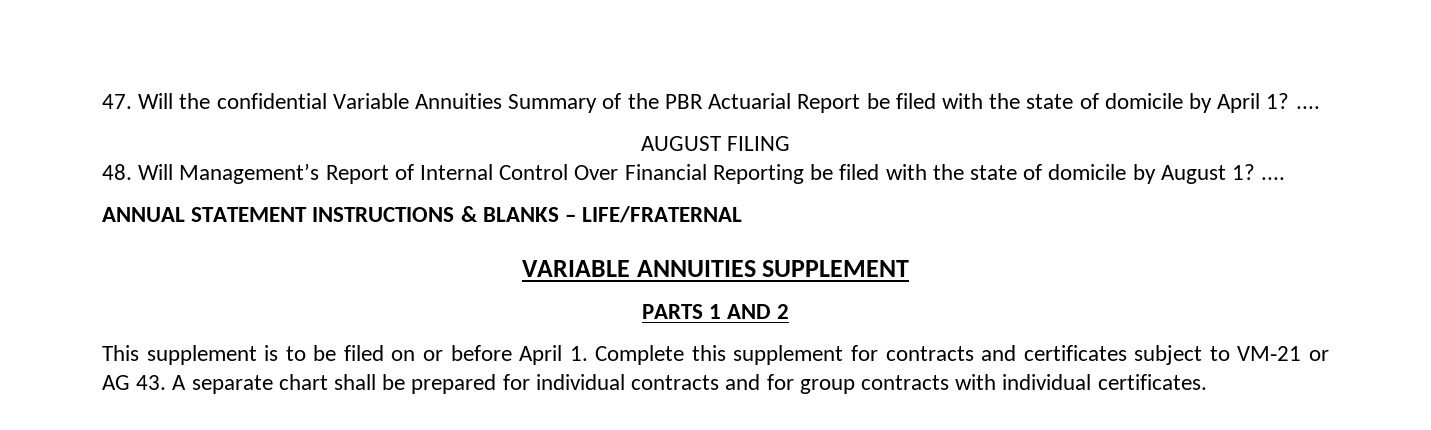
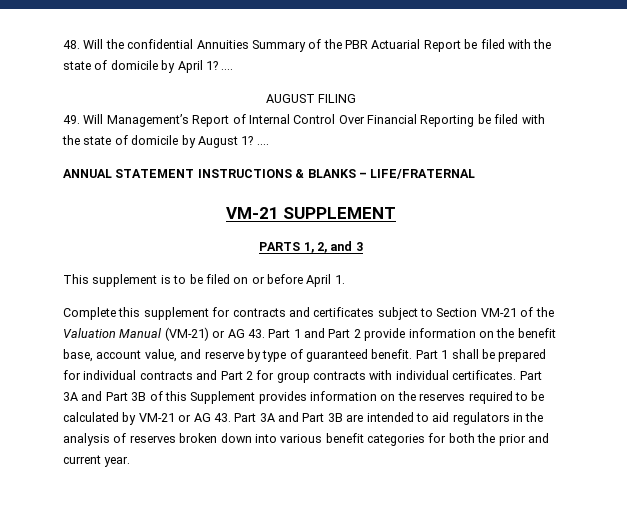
- 47. Will the confidential Variable Annuities Summary of the PBR Actuarial Report be filed with the state of domicile by April 1? ....
+ 48. Will the confidential Annuities Summary of the PBR Actuarial Report be filed with the state of domicile by April 1? ....
- 48. Will Management’s Report of Internal Control Over Financial Reporting be filed with the state of domicile by August 1? ....
+ 49. Will Management’s Report of Internal Control Over Financial Reporting be filed with the state of domicile by August 1? ....
- VARIABLE ANNUITIES SUPPLEMENT
+ VM-21 SUPPLEMENT
- PARTS 1 AND 2
+ PARTS 1, 2, and 3
- This supplement is to be filed on or before April 1. Complete this supplement for contracts and certificates subject to VM‐21 or AG 43. A separate chart shall be prepared for individual contracts and for group contracts with individual certificates.
+ This supplement is to be filed on or before April 1.
+ Complete this supplement for contracts and certificates subject to Section VM‐21 of the Valuation Manual (VM-21) or AG 43. Part 1 and Part 2 provide information on the benefit base, account value, and reserve by type of guaranteed benefit. Part 1 shall be prepared for individual contracts and Part 2 for group contracts with individual certificates.
+ Part 3A and Part 3B of this Supplement provides information on the reserves required to be calculated by VM-21 or AG 43. Part 3A and Part 3B are intended to aid regulators in the analysis of reserves broken down into various benefit categories for both the prior and current year.

